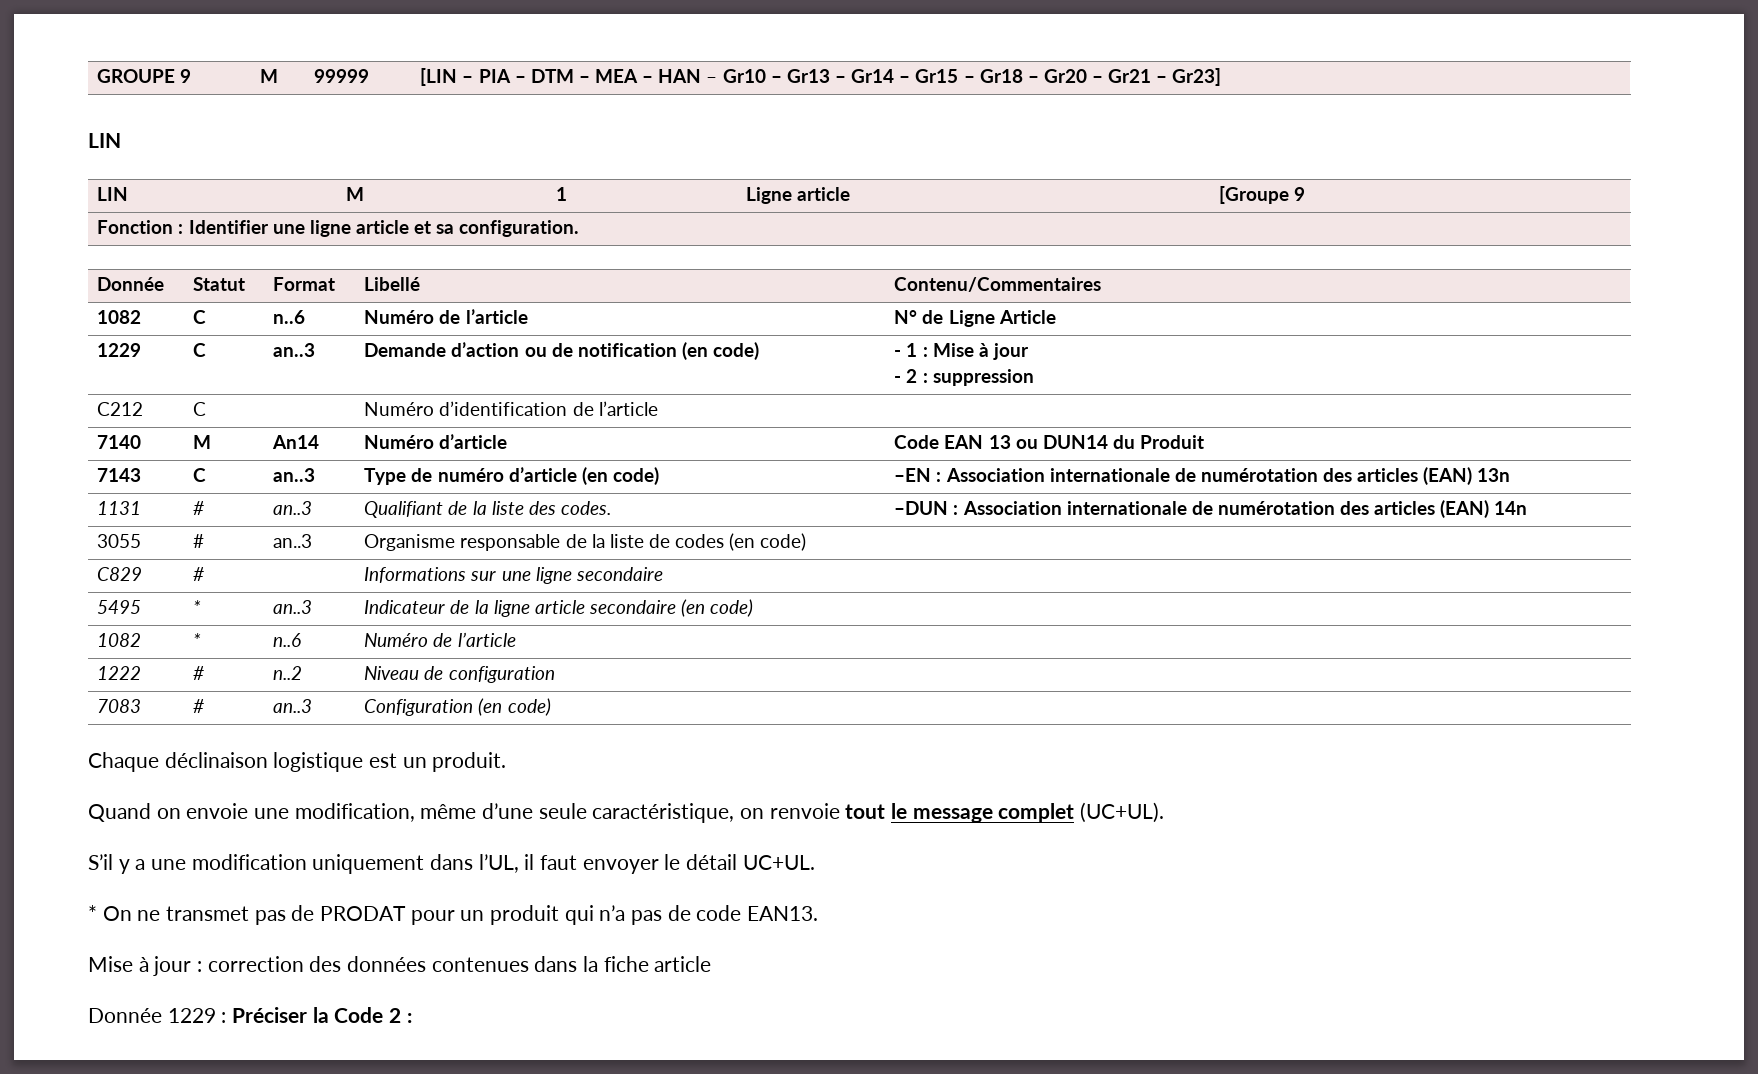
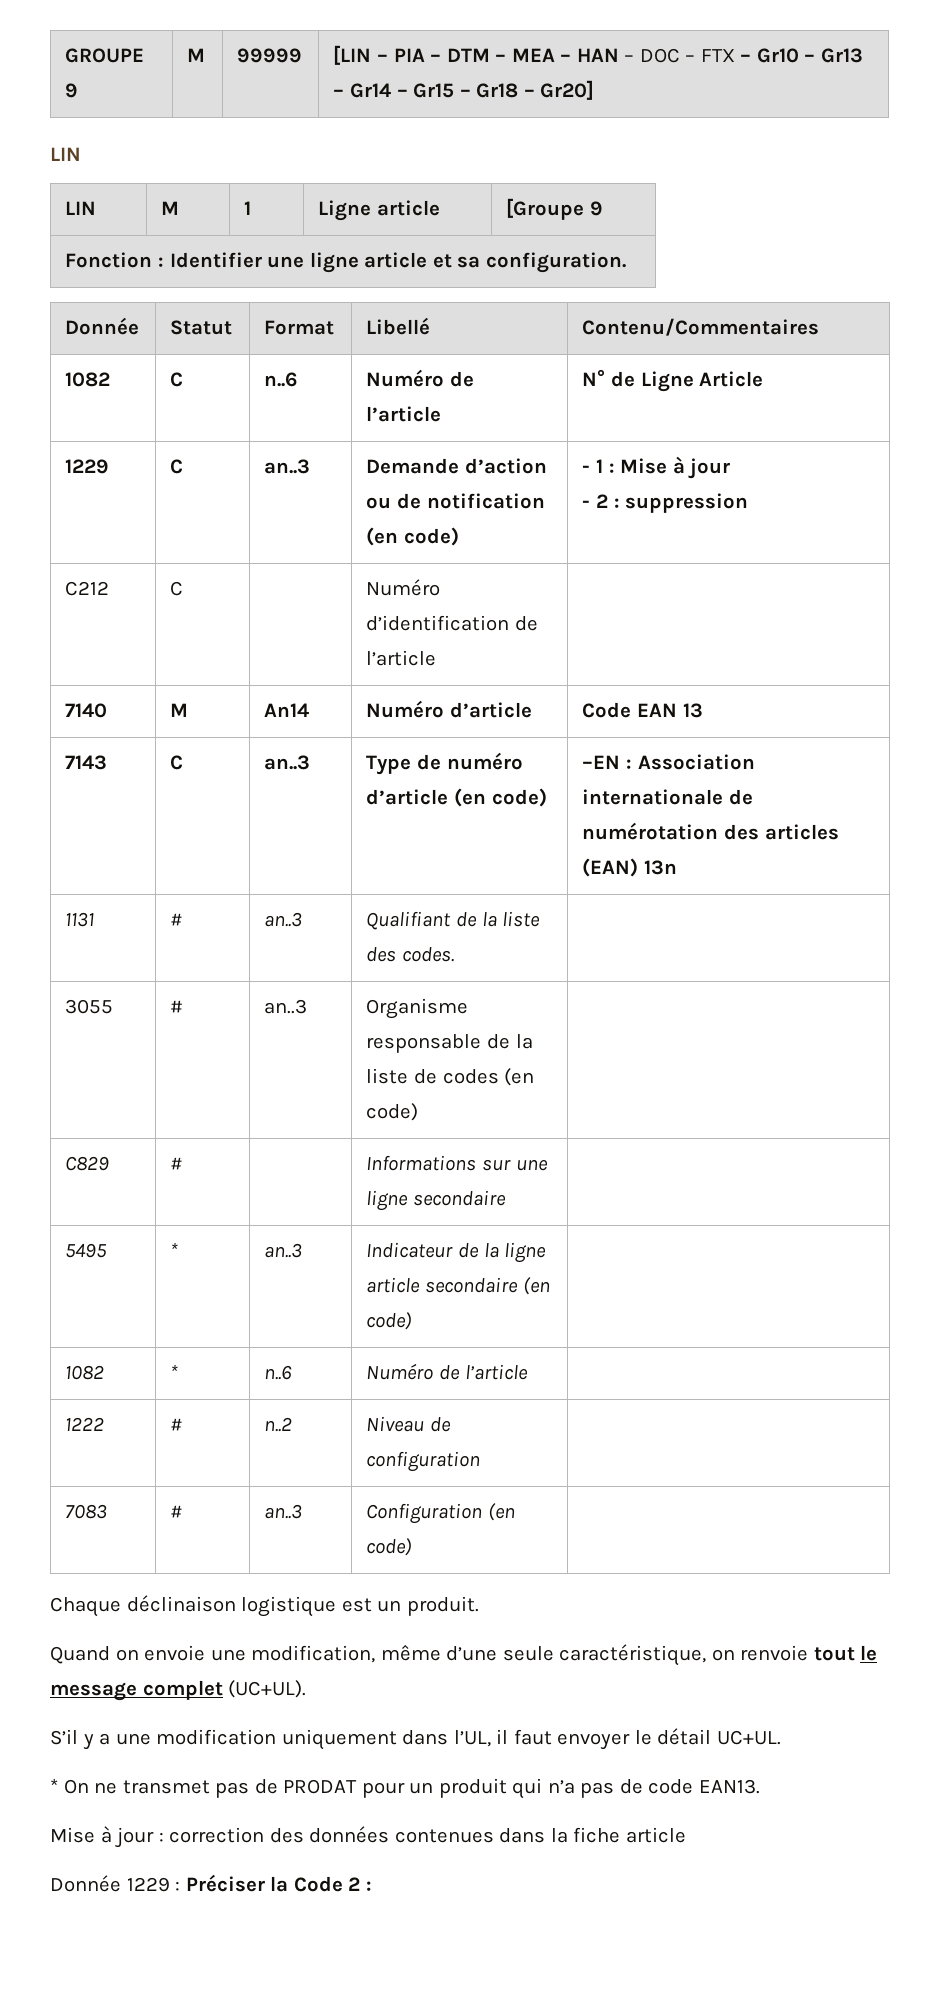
- GROUPE 9 | M | 99999 | [LIN – PIA – DTM – MEA – HAN – Gr10 – Gr13 – Gr14 – Gr15 – Gr18 – Gr20 – Gr21 – Gr23]
+ GROUPE 9 | M | 99999 | [LIN – PIA – DTM – MEA – HAN – DOC – FTX – Gr10 – Gr13 – Gr14 – Gr15 – Gr18 – Gr20]
- 7140 | M | An14 | Numéro d’article | Code EAN 13 ou DUN14 du Produit
+ 7140 | M | An14 | Numéro d’article | Code EAN 13
- 1131 | # | an..3 | Qualifiant de la liste des codes. | –DUN : Association internationale de numérotation des articles (EAN) 14n
+ 1131 | # | an..3 | Qualifiant de la liste des codes. |

